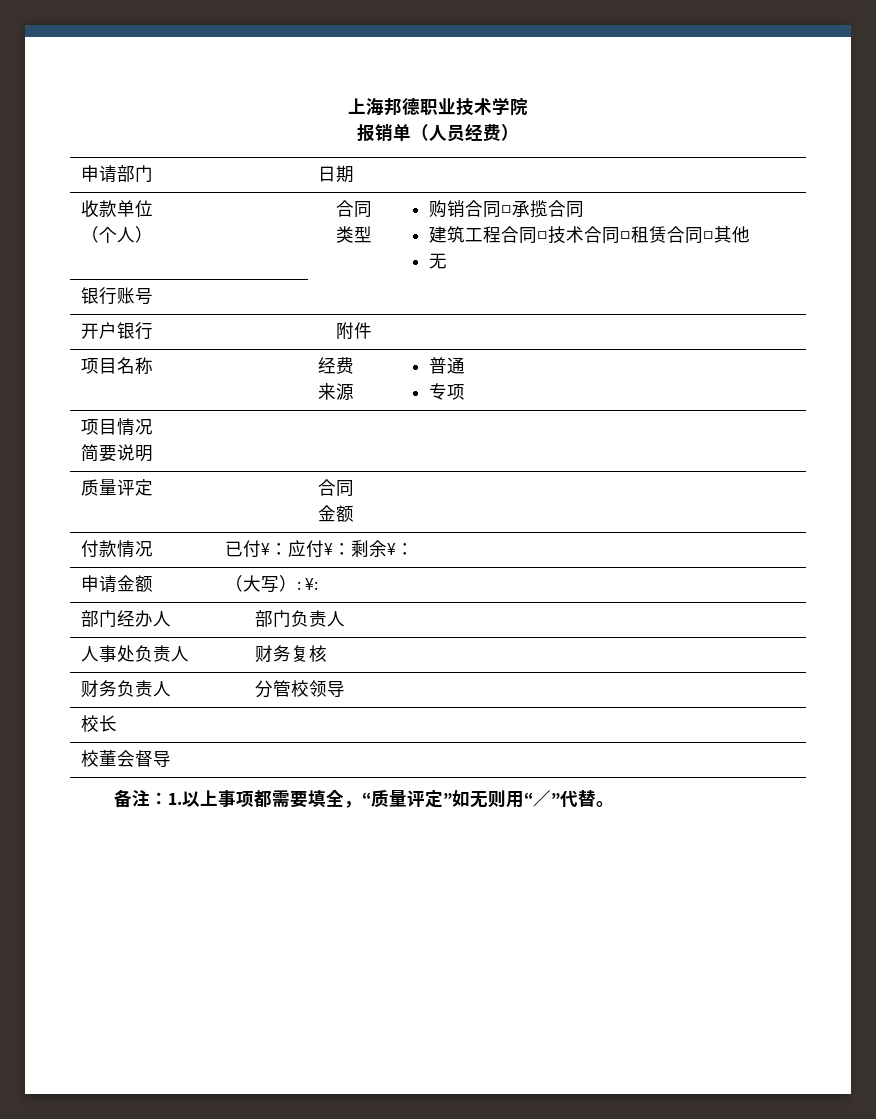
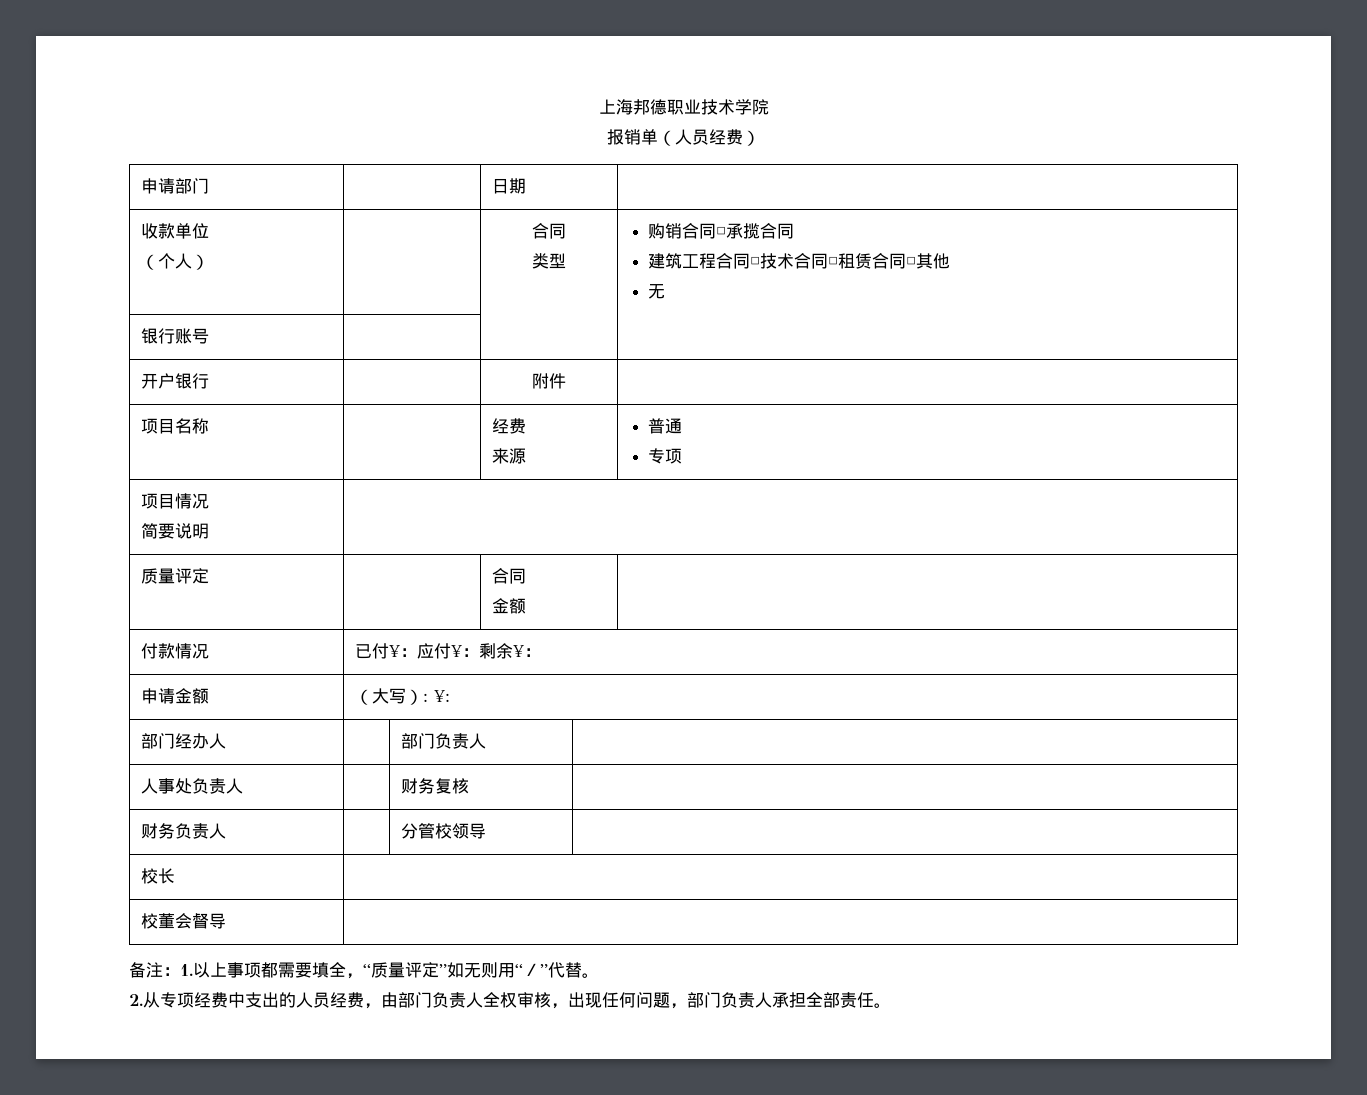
+ 2.从专项经费中支出的人员经费，由部门负责人全权审核，出现任何问题，部门负责人承担全部责任。

